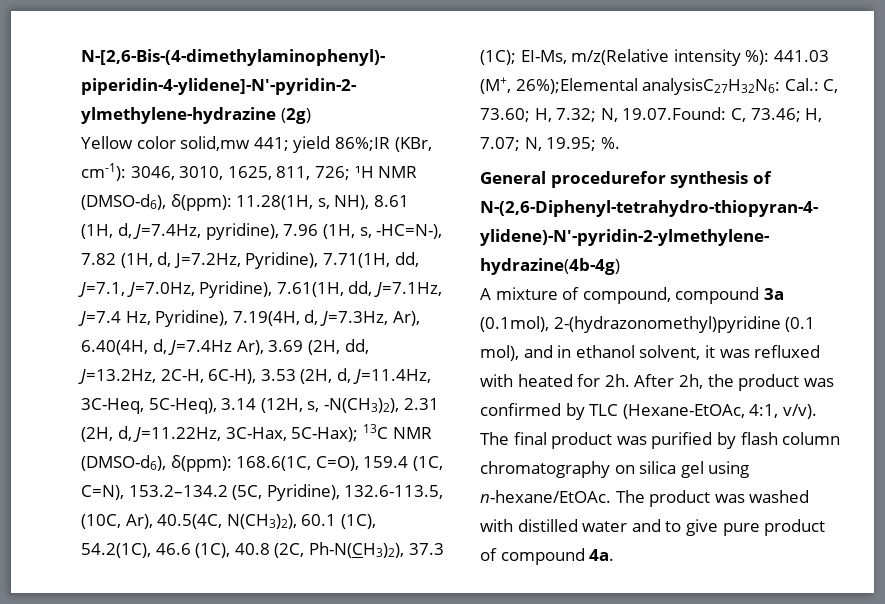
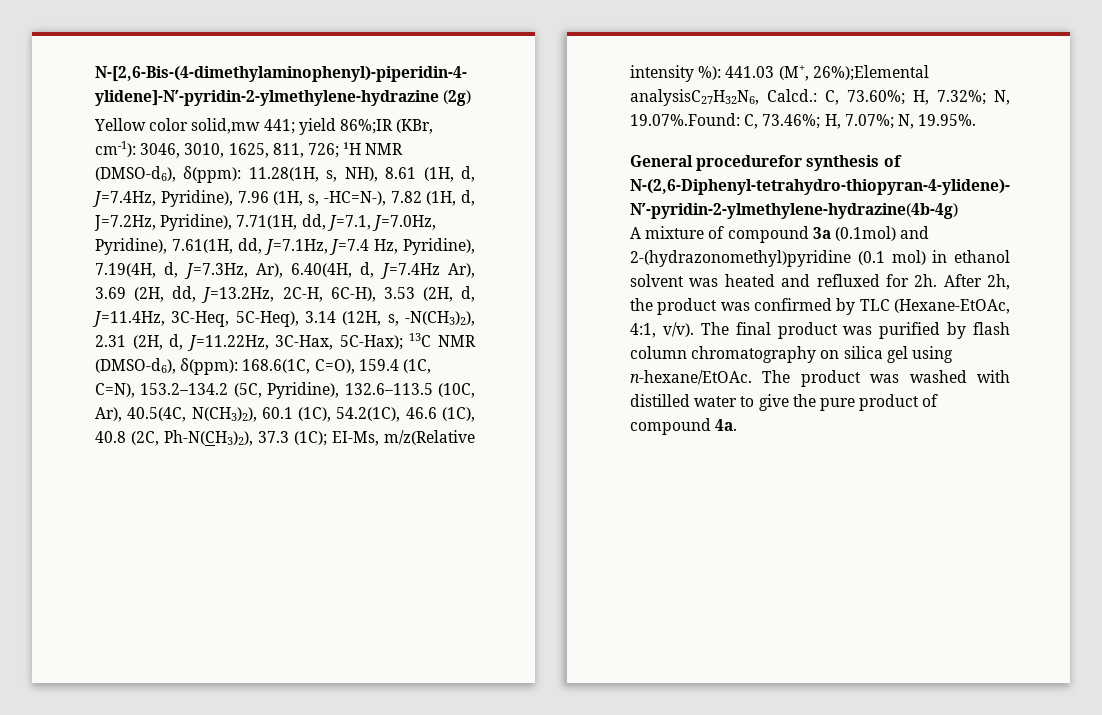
- 11.28(1H, s, NH), 8.61 (1H, d, J=7.4Hz, pyridine), 7.96 (1H, s, -HC=N-), 7.82 (1H, d, J=7.2Hz, Pyridine), 7.71(1H, dd, J=7.1, J=7.0Hz, Pyridine), 7.61(1H, dd, J=7.1Hz, J=7.4 Hz, Pyridine), 7.19(4H, d, J=7.3Hz, Ar), 6.40(4H, d, J=7.4Hz Ar), 3.69 (2H, dd, J=13.2Hz, 2C-H, 6C-H), 3.53 (2H, d, J=11.4Hz, 3C-Heq, 5C-Heq), 3.14 (12H, s, -N(CH3)2), 2.31 (2H, d, J=11.22Hz, 3C-Hax, 5C-Hax);
+ 11.28(1H, s, NH), 8.61 (1H, d, J=7.4Hz, Pyridine), 7.96 (1H, s, -HC=N-), 7.82 (1H, d, J=7.2Hz, Pyridine), 7.71(1H, dd, J=7.1, J=7.0Hz, Pyridine), 7.61(1H, dd, J=7.1Hz, J=7.4 Hz, Pyridine), 7.19(4H, d, J=7.3Hz, Ar), 6.40(4H, d, J=7.4Hz Ar), 3.69 (2H, dd, J=13.2Hz, 2C-H, 6C-H), 3.53 (2H, d, J=11.4Hz, 3C-Heq, 5C-Heq), 3.14 (12H, s, -N(CH3)2), 2.31 (2H, d, J=11.22Hz, 3C-Hax, 5C-Hax);
- 168.6(1C, C=O), 159.4 (1C, C=N), 153.2–134.2 (5C, Pyridine), 132.6-113.5, (10C, Ar), 40.5(4C, N(CH3)2), 60.1 (1C), 54.2(1C), 46.6 (1C), 40.8 (2C, Ph-N(CH3)2), 37.3 (1C);
+ 168.6(1C, C=O), 159.4 (1C, C=N), 153.2–134.2 (5C, Pyridine), 132.6–113.5 (10C, Ar), 40.5(4C, N(CH3)2), 60.1 (1C), 54.2(1C), 46.6 (1C), 40.8 (2C, Ph-N(CH3)2), 37.3 (1C);
- 441.03 (M+, 26%);Elemental analysisC27H32N6: Cal.: C, 73.60; H, 7.32; N, 19.07.Found: C, 73.46; H, 7.07; N, 19.95; %.
+ 441.03 (M+, 26%);Elemental analysisC27H32N6, Calcd.: C, 73.60%; H, 7.32%; N, 19.07%.Found: C, 73.46%; H, 7.07%; N, 19.95%.
- A mixture of compound, compound 3a (0.1mol), 2-(hydrazonomethyl)pyridine (0.1 mol), and in ethanol solvent, it was refluxed with heated for 2h.
+ A mixture of compound 3a (0.1mol) and 2-(hydrazonomethyl)pyridine (0.1 mol) in ethanol solvent was heated and refluxed for 2h.
- The product was washed with distilled water and to give pure product of compound 4a.
+ The product was washed with distilled water to give the pure product of compound 4a.

